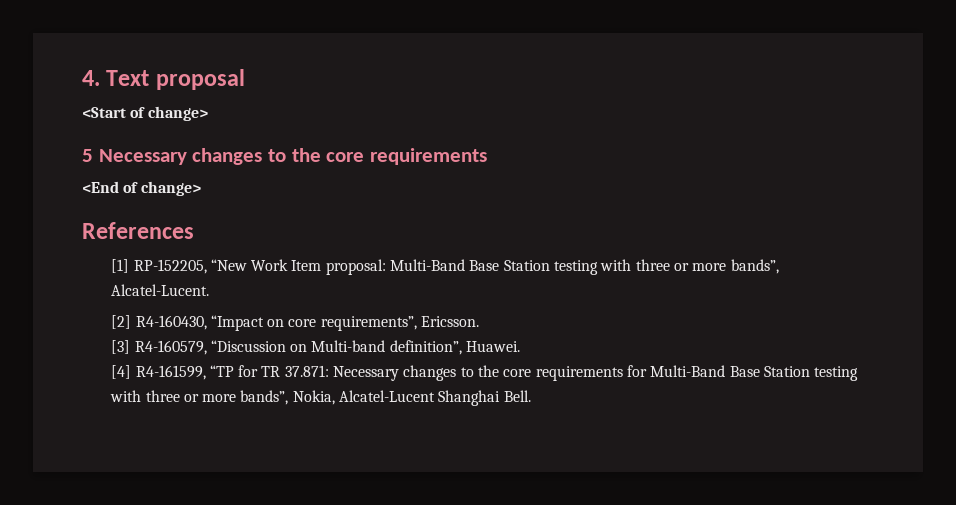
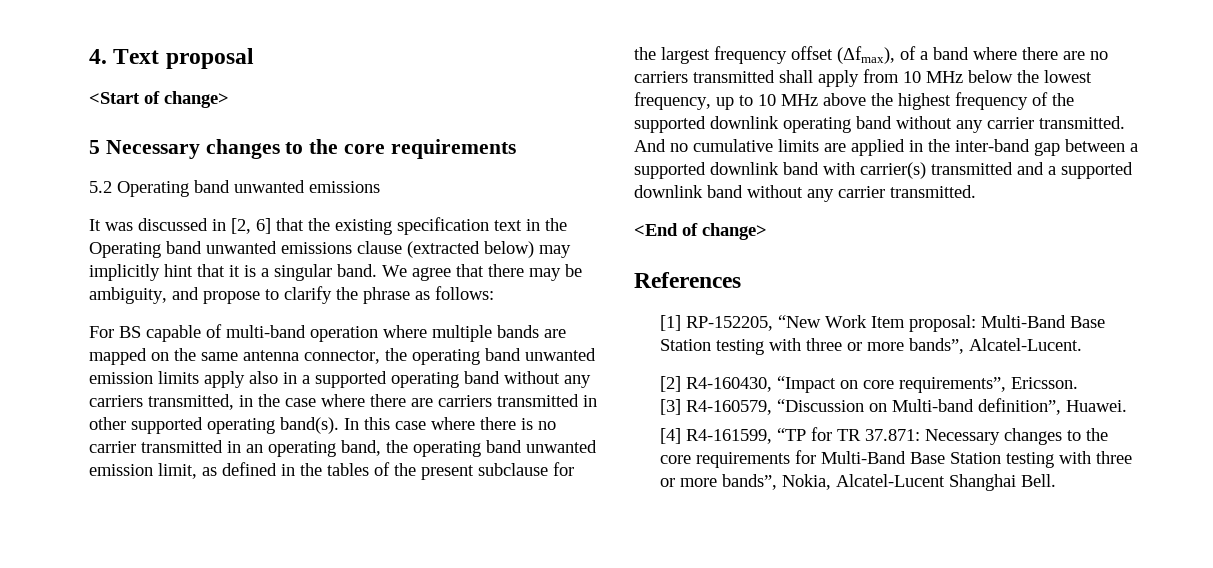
+ 5.2 Operating band unwanted emissions
+ It was discussed in [2, 6] that the existing specification text in the Operating band unwanted emissions clause (extracted below) may implicitly hint that it is a singular band. We agree that there may be ambiguity, and propose to clarify the phrase as follows:
+ For BS capable of multi-band operation where multiple bands are mapped on the same antenna connector, the operating band unwanted emission limits apply also in a supported operating band without any carriers transmitted, in the case where there are carriers transmitted in other supported operating band(s). In this case where there is no carrier transmitted in an operating band, the operating band unwanted emission limit, as defined in the tables of the present subclause for the largest frequency offset (Δfmax), of a band where there are no carriers transmitted shall apply from 10 MHz below the lowest frequency, up to 10 MHz above the highest frequency of the supported downlink operating band without any carrier transmitted. And no cumulative limits are applied in the inter-band gap between a supported downlink band with carrier(s) transmitted and a supported downlink band without any carrier transmitted.

